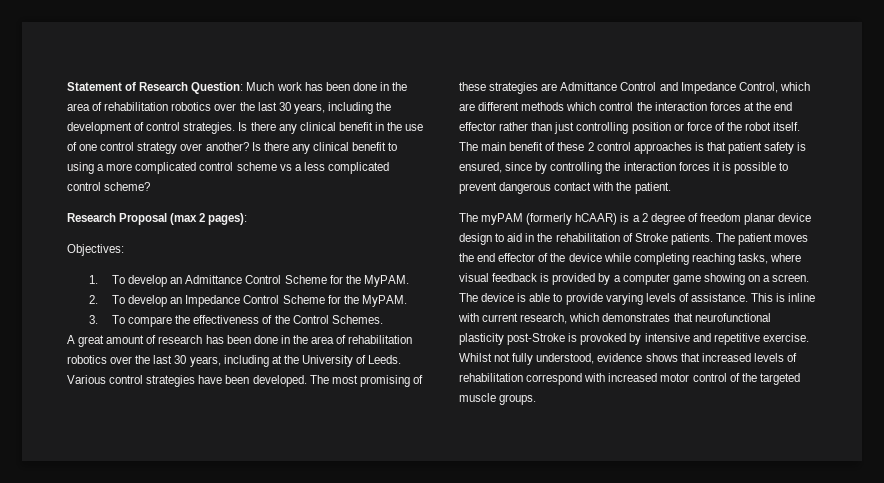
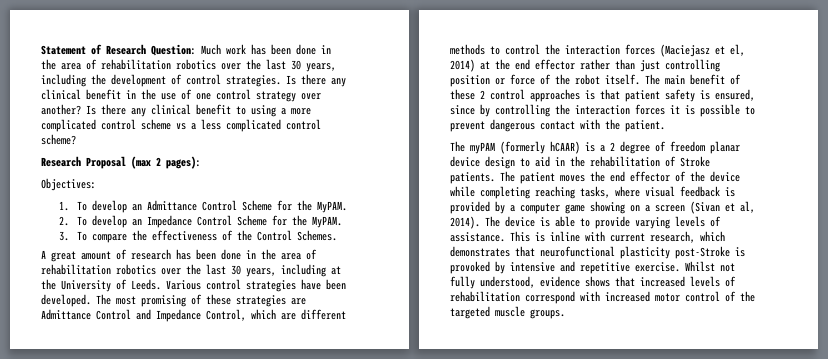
- The most promising of these strategies are Admittance Control and Impedance Control, which are different methods which control the interaction forces at the end effector rather than just controlling position or force of the robot itself.
+ The most promising of these strategies are Admittance Control and Impedance Control, which are different methods to control the interaction forces (Maciejasz et el, 2014) at the end effector rather than just controlling position or force of the robot itself.
- The patient moves the end effector of the device while completing reaching tasks, where visual feedback is provided by a computer game showing on a screen.
+ The patient moves the end effector of the device while completing reaching tasks, where visual feedback is provided by a computer game showing on a screen (Sivan et al, 2014).

